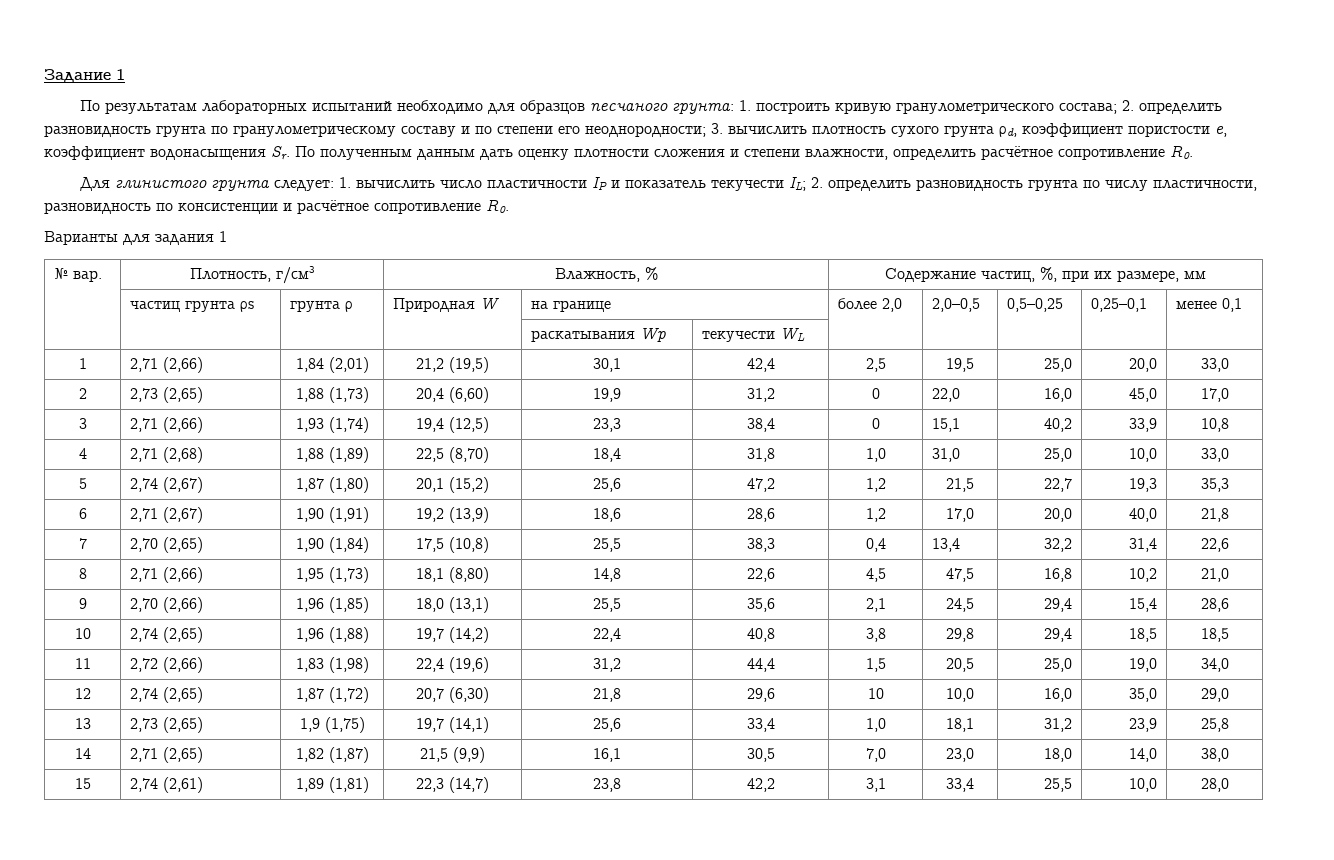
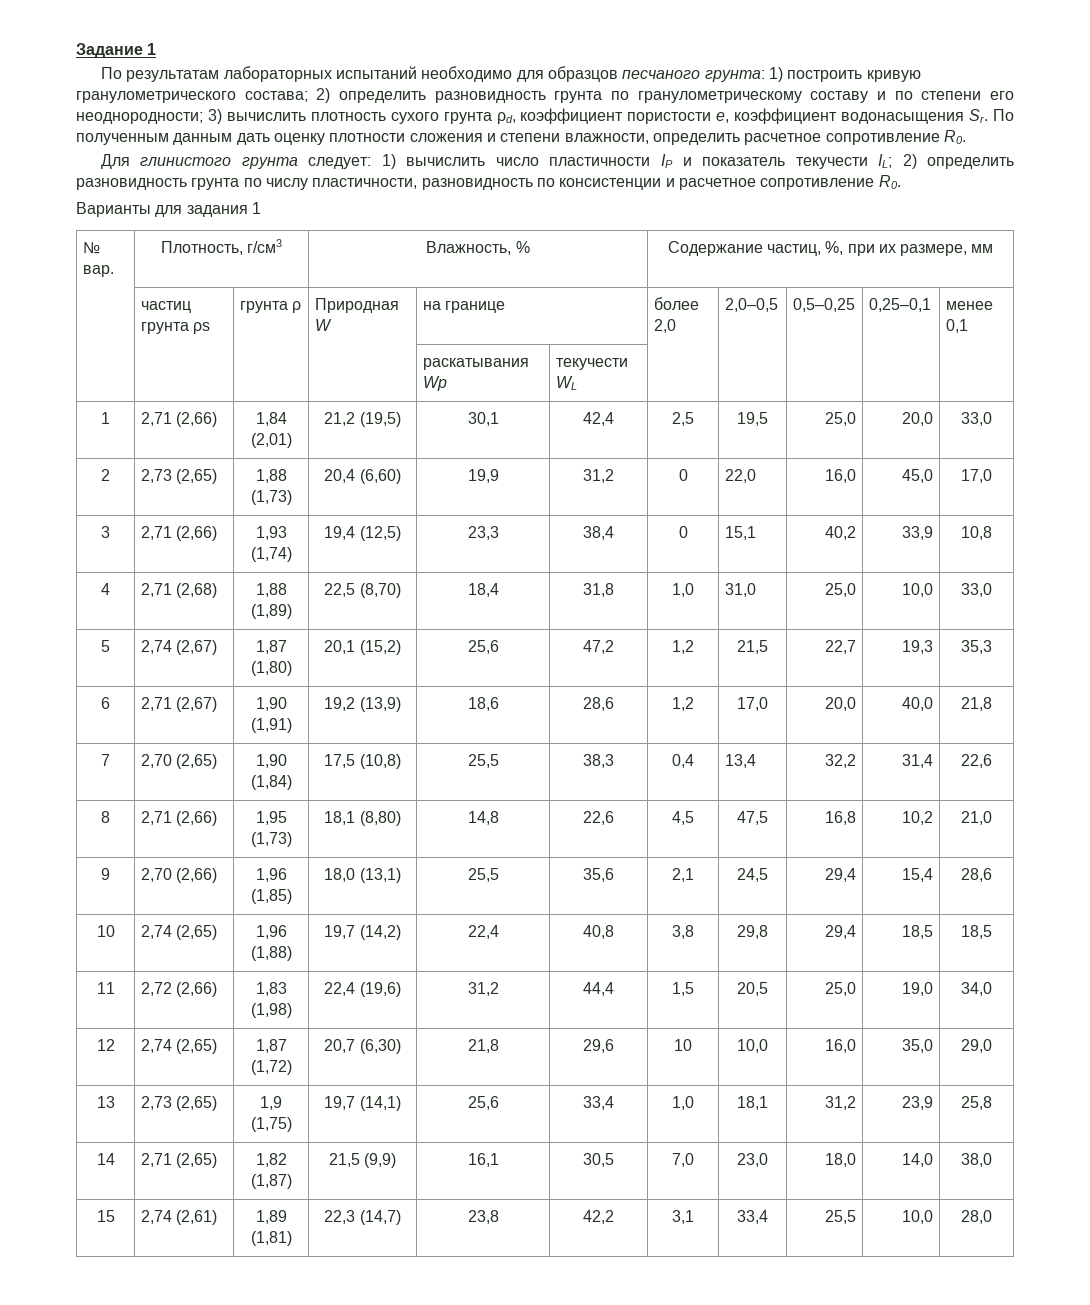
- По результатам лабораторных испытаний необходимо для образцов песчаного грунта: 1. построить кривую гранулометрического состава; 2. определить разновидность грунта по гранулометрическому составу и по степени его неоднородности; 3. вычислить плотность сухого грунта ρd, коэффициент пористости e, коэффициент водонасыщения Sr. По полученным данным дать оценку плотности сложения и степени влажности, определить расчётное сопротивление R0.
+ По результатам лабораторных испытаний необходимо для образцов песчаного грунта: 1) построить кривую гранулометрического состава; 2) определить разновидность грунта по гранулометрическому составу и по степени его неоднородности; 3) вычислить плотность сухого грунта ρd, коэффициент пористости e, коэффициент водонасыщения Sr. По полученным данным дать оценку плотности сложения и степени влажности, определить расчетное сопротивление R0.
- Для глинистого грунта следует: 1. вычислить число пластичности IP и показатель текучести IL; 2. определить разновидность грунта по числу пластичности, разновидность по консистенции и расчётное сопротивление R0.
+ Для глинистого грунта следует: 1) вычислить число пластичности IP и показатель текучести IL; 2) определить разновидность грунта по числу пластичности, разновидность по консистенции и расчетное сопротивление R0.

